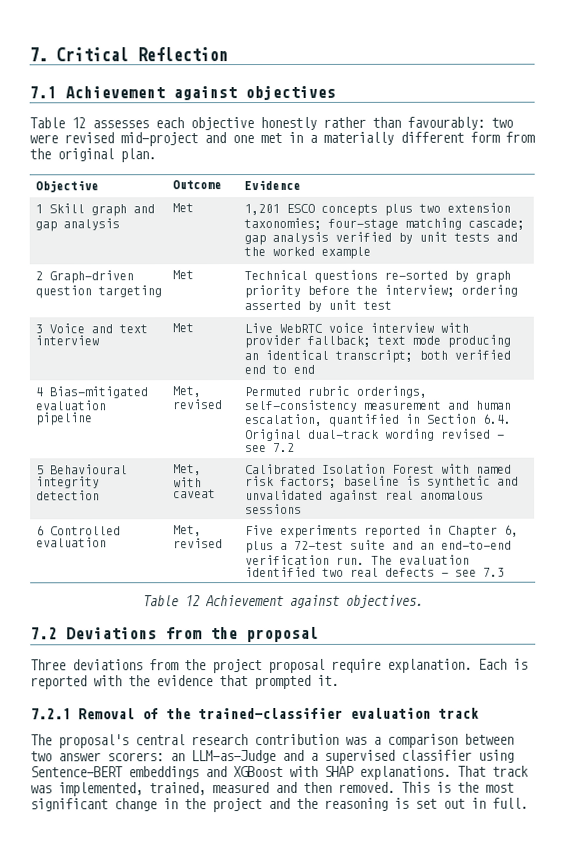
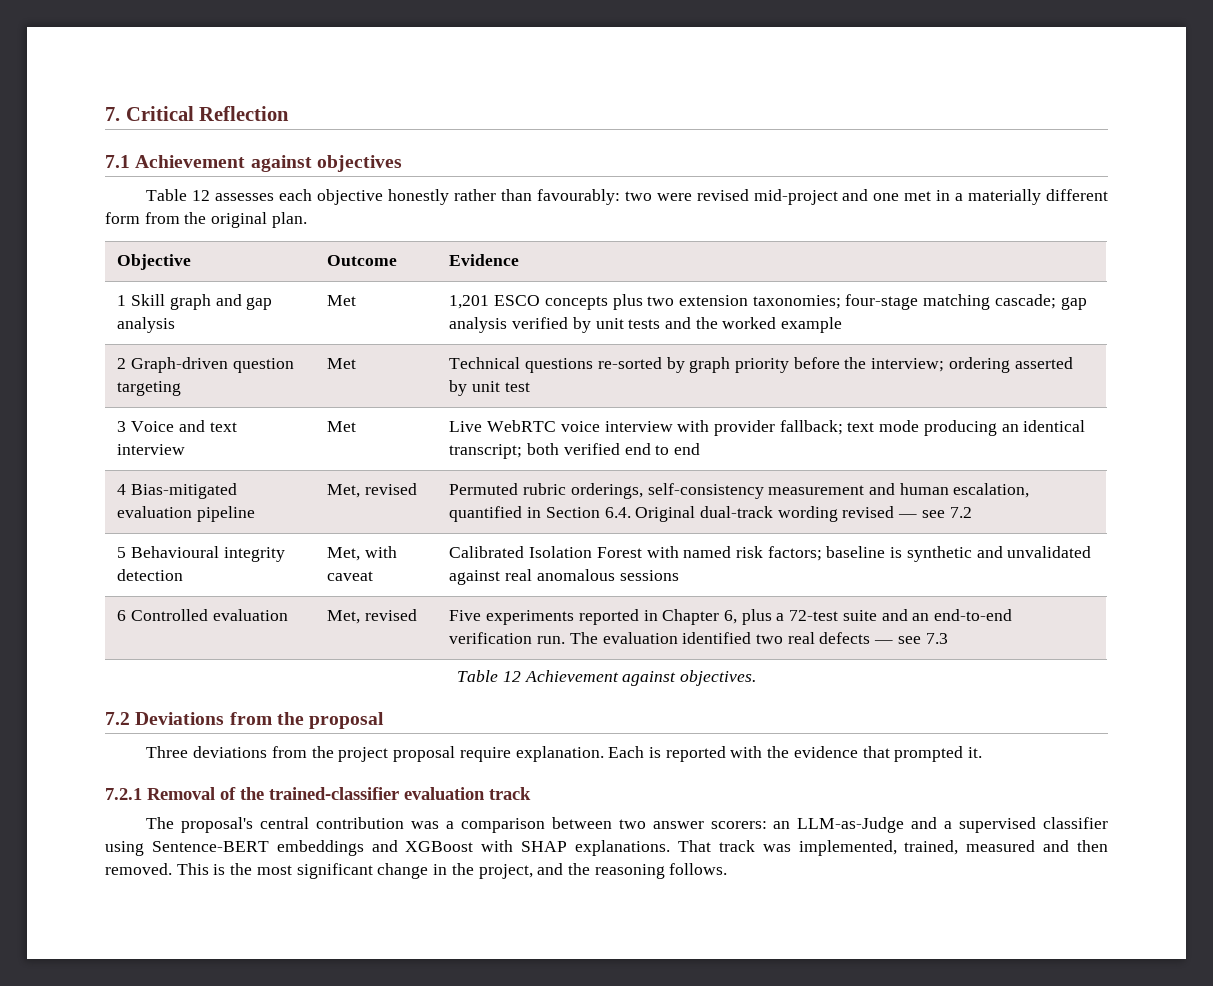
- The proposal's central research contribution was a comparison between two answer scorers: an LLM-as-Judge and a supervised classifier using Sentence-BERT embeddings and XGBoost with SHAP explanations.
+ The proposal's central contribution was a comparison between two answer scorers: an LLM-as-Judge and a supervised classifier using Sentence-BERT embeddings and XGBoost with SHAP explanations.
- This is the most significant change in the project and the reasoning is set out in full.
+ This is the most significant change in the project, and the reasoning follows.

